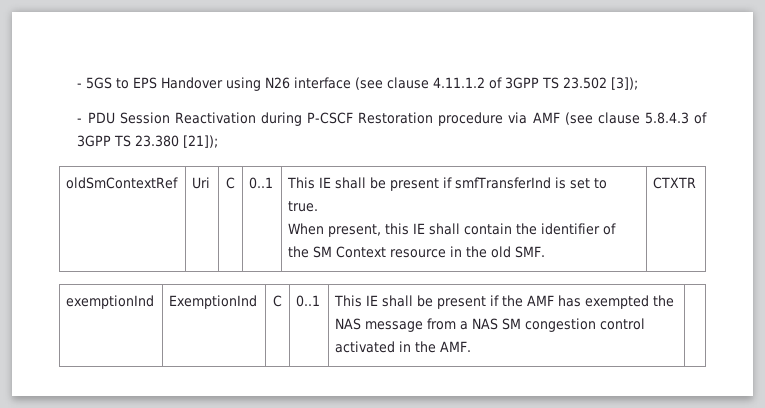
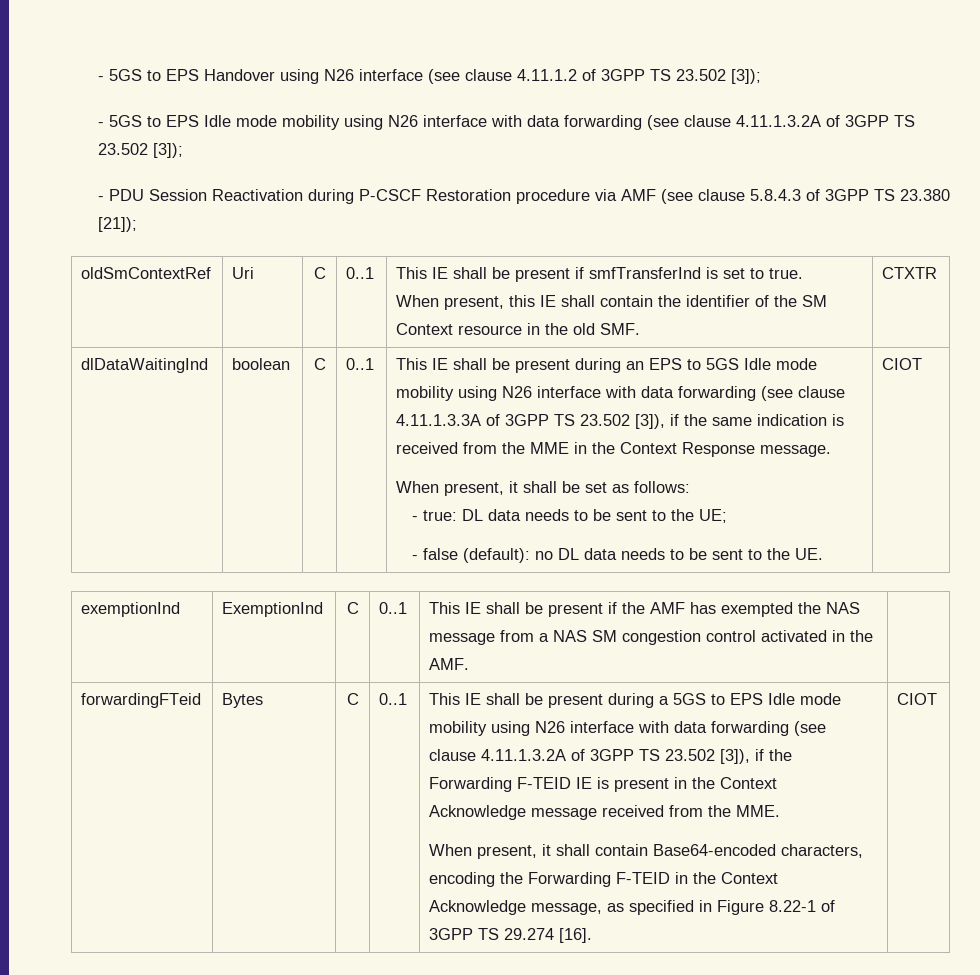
+ - 5GS to EPS Idle mode mobility using N26 interface with data forwarding (see clause 4.11.1.3.2A of 3GPP TS 23.502 [3]);
+ dlDataWaitingInd | boolean | C | 0..1 | This IE shall be present during an EPS to 5GS Idle mode mobility using N26 interface with data forwarding (see clause 4.11.1.3.3A of 3GPP TS 23.502 [3]), if the same indication is received from the MME in the Context Response message.
+ When present, it shall be set as follows:
+ - true: DL data needs to be sent to the UE;
+ - false (default): no DL data needs to be sent to the UE. | CIOT
+ forwardingFTeid | Bytes | C | 0..1 | This IE shall be present during a 5GS to EPS Idle mode mobility using N26 interface with data forwarding (see clause 4.11.1.3.2A of 3GPP TS 23.502 [3]), if the Forwarding F-TEID IE is present in the Context Acknowledge message received from the MME.
+ When present, it shall contain Base64-encoded characters, encoding the Forwarding F-TEID in the Context Acknowledge message, as specified in Figure 8.22-1 of 3GPP TS 29.274 [16]. | CIOT

